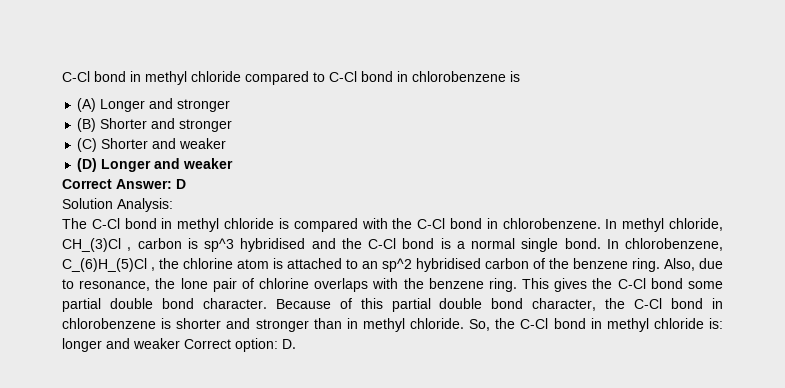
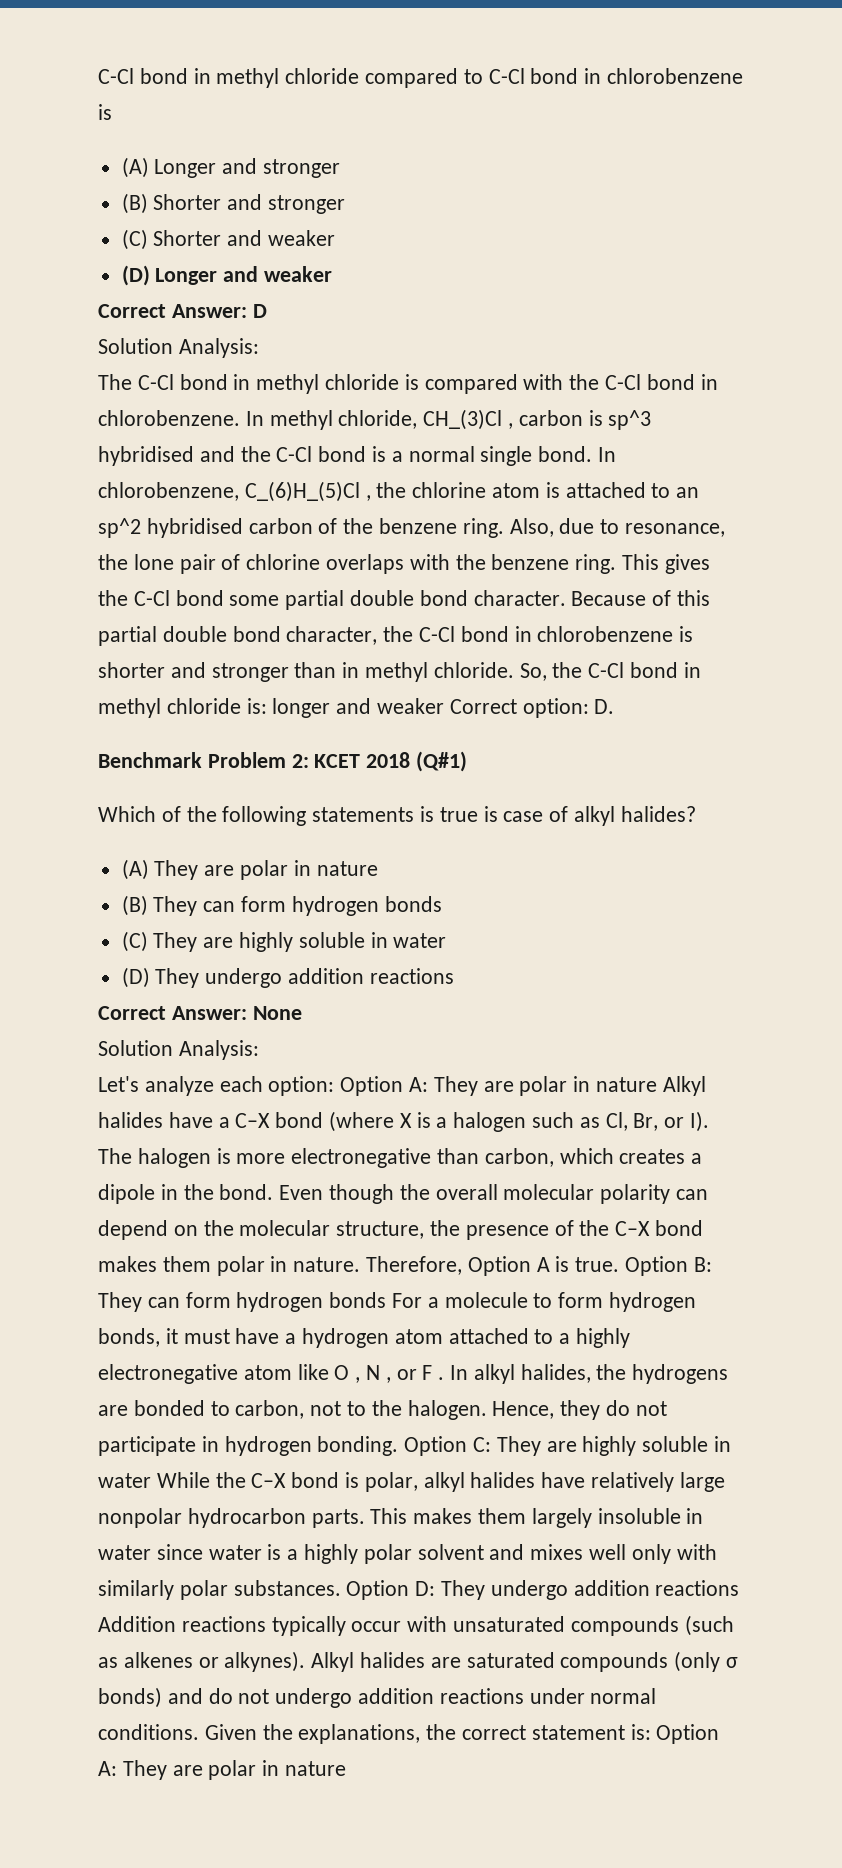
+ Benchmark Problem 2: KCET 2018 (Q#1)
+ Which of the following statements is true is case of alkyl halides?
+ (A) They are polar in nature
+ (B) They can form hydrogen bonds
+ (C) They are highly soluble in water
+ (D) They undergo addition reactions
+ Correct Answer: None
+ Solution Analysis:
+ Let's analyze each option: Option A: They are polar in nature Alkyl halides have a C–X bond (where X is a halogen such as Cl, Br, or I). The halogen is more electronegative than carbon, which creates a dipole in the bond. Even though the overall molecular polarity can depend on the molecular structure, the presence of the C–X bond makes them polar in nature. Therefore, Option A is true. Option B: They can form hydrogen bonds For a molecule to form hydrogen bonds, it must have a hydrogen atom attached to a highly electronegative atom like O , N , or F . In alkyl halides, the hydrogens are bonded to carbon, not to the halogen. Hence, they do not participate in hydrogen bonding. Option C: They are highly soluble in water While the C–X bond is polar, alkyl halides have relatively large nonpolar hydrocarbon parts. This makes them largely insoluble in water since water is a highly polar solvent and mixes well only with similarly polar substances. Option D: They undergo addition reactions Addition reactions typically occur with unsaturated compounds (such as alkenes or alkynes). Alkyl halides are saturated compounds (only σ bonds) and do not undergo addition reactions under normal conditions. Given the explanations, the correct statement is: Option A: They are polar in nature

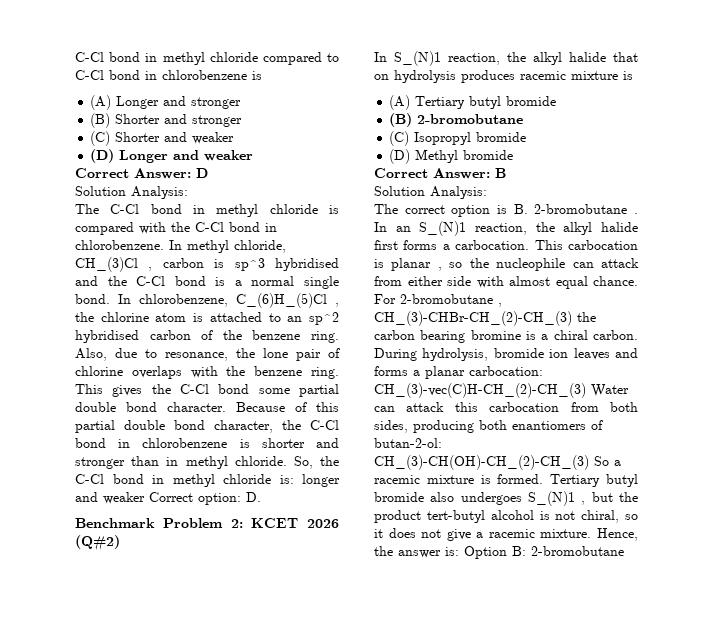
- Benchmark Problem 2: KCET 2018 (Q#1)
- Which of the following statements is true is case of alkyl halides?
- (A) They are polar in nature
- (B) They can form hydrogen bonds
- (C) They are highly soluble in water
- (D) They undergo addition reactions
- Correct Answer: None
+ Benchmark Problem 2: KCET 2026 (Q#2)
+ In S_(N)1 reaction, the alkyl halide that on hydrolysis produces racemic mixture is
+ (A) Tertiary butyl bromide
+ (B) 2-bromobutane
+ (C) Isopropyl bromide
+ (D) Methyl bromide
+ Correct Answer: B
  Solution Analysis:
- Let's analyze each option: Option A: They are polar in nature Alkyl halides have a C–X bond (where X is a halogen such as Cl, Br, or I). The halogen is more electronegative than carbon, which creates a dipole in the bond. Even though the overall molecular polarity can depend on the molecular structure, the presence of the C–X bond makes them polar in nature. Therefore, Option A is true. Option B: They can form hydrogen bonds For a molecule to form hydrogen bonds, it must have a hydrogen atom attached to a highly electronegative atom like O , N , or F . In alkyl halides, the hydrogens are bonded to carbon, not to the halogen. Hence, they do not participate in hydrogen bonding. Option C: They are highly soluble in water While the C–X bond is polar, alkyl halides have relatively large nonpolar hydrocarbon parts. This makes them largely insoluble in water since water is a highly polar solvent and mixes well only with similarly polar substances. Option D: They undergo addition reactions Addition reactions typically occur with unsaturated compounds (such as alkenes or alkynes). Alkyl halides are saturated compounds (only σ bonds) and do not undergo addition reactions under normal conditions. Given the explanations, the correct statement is: Option A: They are polar in nature
+ The correct option is B. 2-bromobutane . In an S_(N)1 reaction, the alkyl halide first forms a carbocation. This carbocation is planar , so the nucleophile can attack from either side with almost equal chance. For 2-bromobutane , CH_(3)-CHBr-CH_(2)-CH_(3) the carbon bearing bromine is a chiral carbon. During hydrolysis, bromide ion leaves and forms a planar carbocation: CH_(3)-vec(C)H-CH_(2)-CH_(3) Water can attack this carbocation from both sides, producing both enantiomers of butan-2-ol: CH_(3)-CH(OH)-CH_(2)-CH_(3) So a racemic mixture is formed. Tertiary butyl bromide also undergoes S_(N)1 , but the product tert-butyl alcohol is not chiral, so it does not give a racemic mixture. Hence, the answer is: Option B: 2-bromobutane

